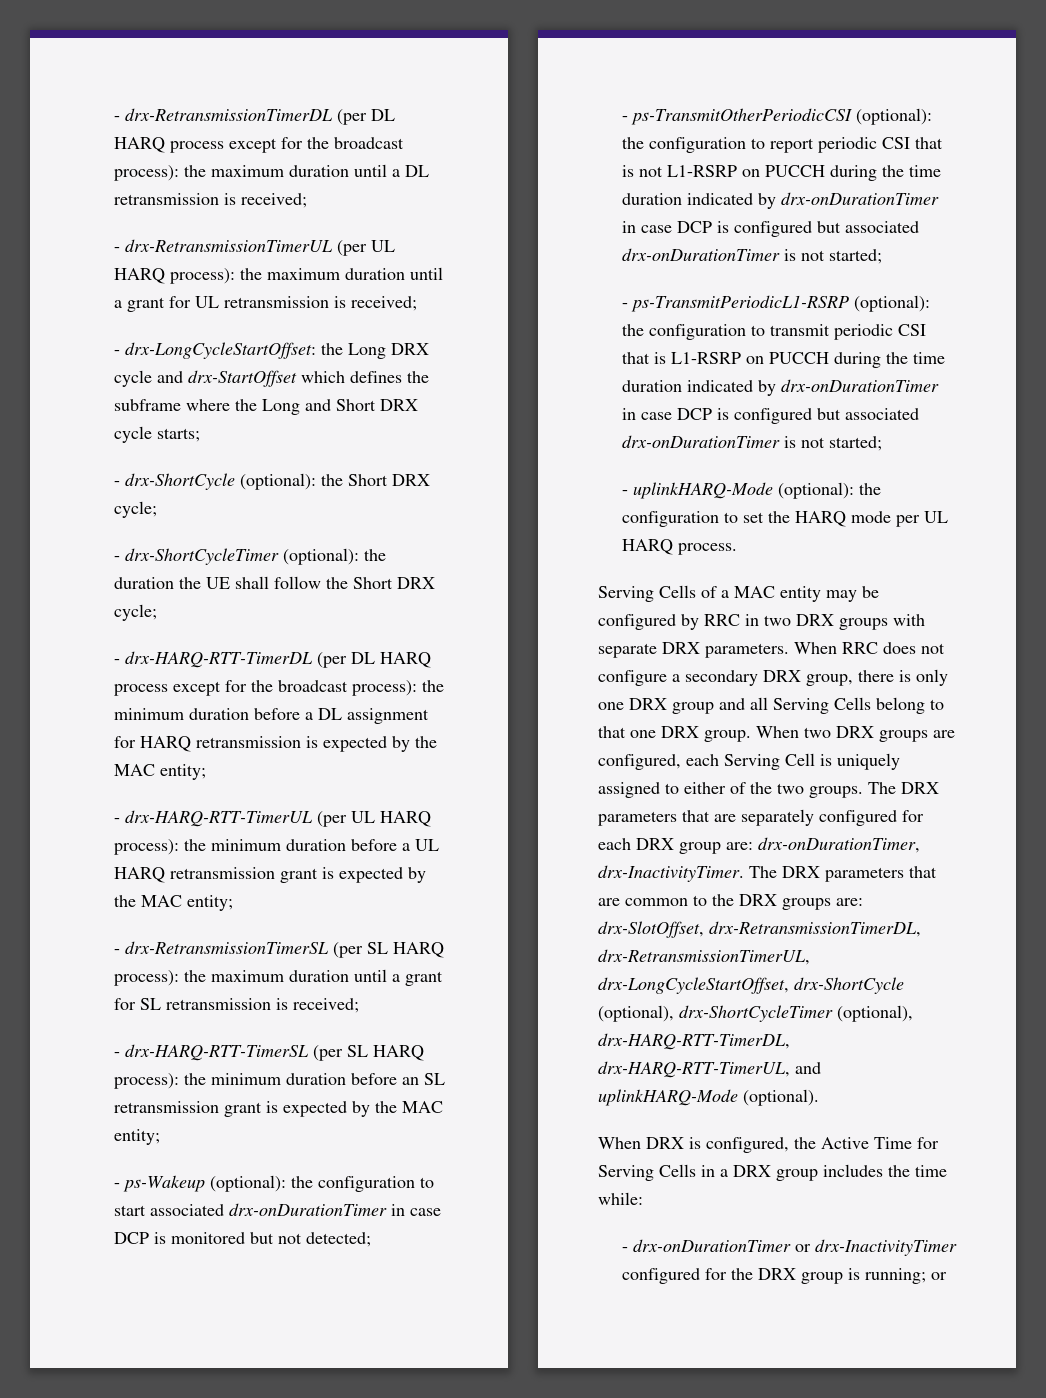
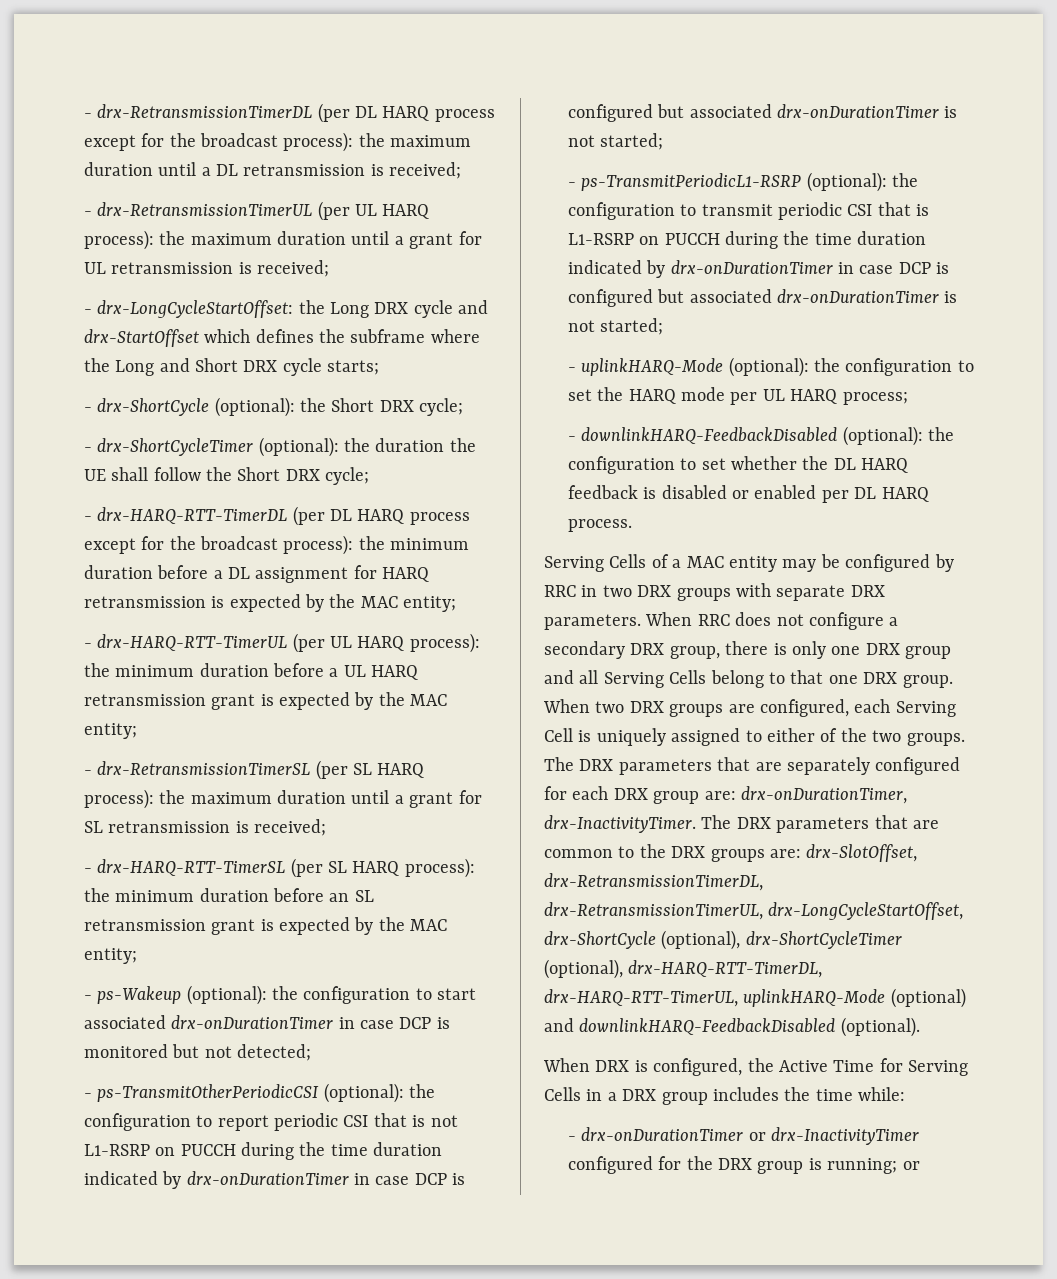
- - uplinkHARQ-Mode (optional): the configuration to set the HARQ mode per UL HARQ process.
+ - uplinkHARQ-Mode (optional): the configuration to set the HARQ mode per UL HARQ process;
+ - downlinkHARQ-FeedbackDisabled (optional): the configuration to set whether the DL HARQ feedback is disabled or enabled per DL HARQ process.
- The DRX parameters that are common to the DRX groups are: drx-SlotOffset, drx-RetransmissionTimerDL, drx-RetransmissionTimerUL, drx-LongCycleStartOffset, drx-ShortCycle (optional), drx-ShortCycleTimer (optional), drx-HARQ-RTT-TimerDL, drx-HARQ-RTT-TimerUL, and uplinkHARQ-Mode (optional).
+ The DRX parameters that are common to the DRX groups are: drx-SlotOffset, drx-RetransmissionTimerDL, drx-RetransmissionTimerUL, drx-LongCycleStartOffset, drx-ShortCycle (optional), drx-ShortCycleTimer (optional), drx-HARQ-RTT-TimerDL, drx-HARQ-RTT-TimerUL, uplinkHARQ-Mode (optional) and downlinkHARQ-FeedbackDisabled (optional).

